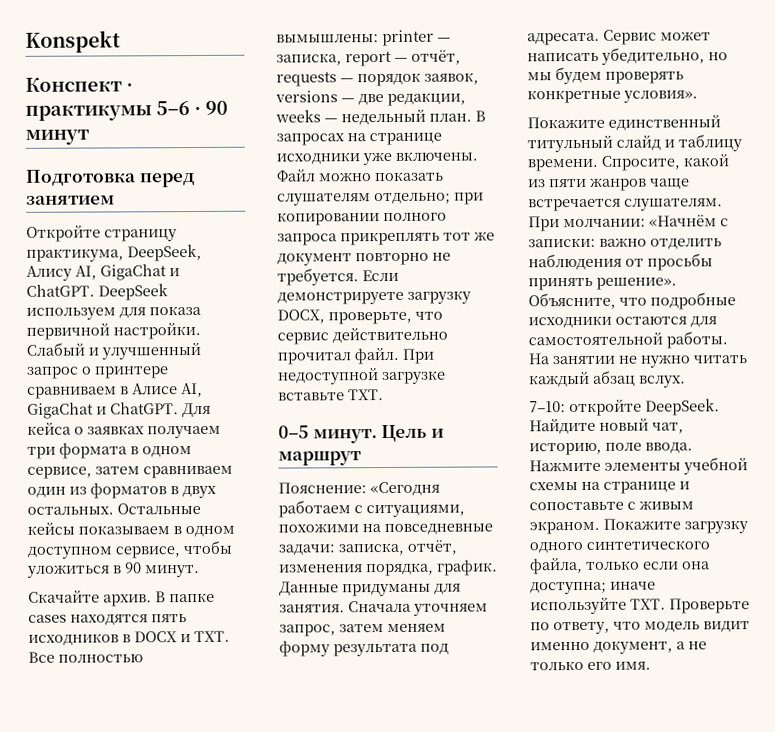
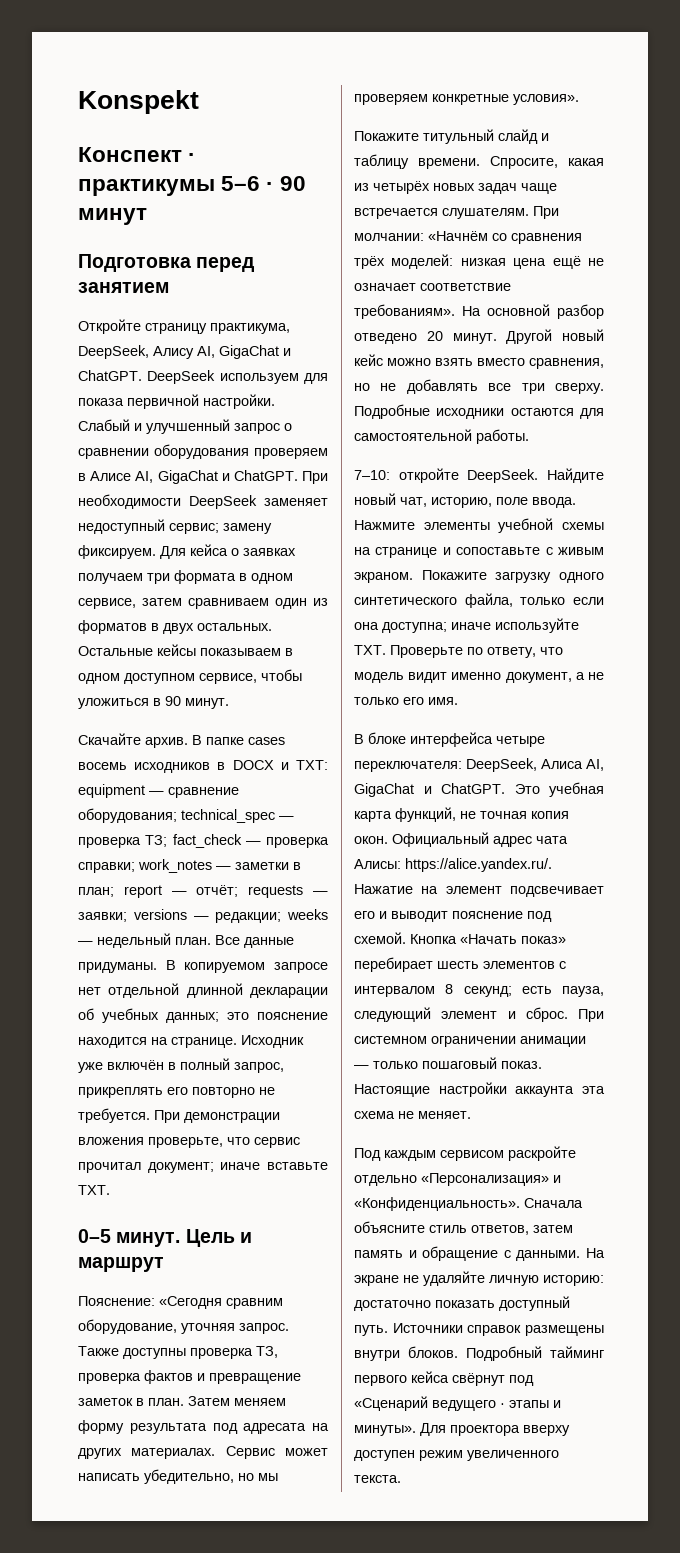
- Слабый и улучшенный запрос о принтере сравниваем в Алисе AI, GigaChat и ChatGPT.
+ Слабый и улучшенный запрос о сравнении оборудования проверяем в Алисе AI, GigaChat и ChatGPT.
+ При необходимости DeepSeek заменяет недоступный сервис; замену фиксируем.
- В папке cases находятся пять исходников в DOCX и TXT. Все полностью вымышлены: printer — записка, report — отчёт, requests — порядок заявок, versions — две редакции, weeks — недельный план. В запросах на странице исходники уже включены. Файл можно показать слушателям отдельно; при копировании полного запроса прикреплять тот же документ повторно не требуется. Если демонстрируете загрузку DOCX, проверьте, что сервис действительно прочитал файл. При недоступной загрузке вставьте TXT.
+ В папке cases восемь исходников в DOCX и TXT: equipment — сравнение оборудования; technical_spec — проверка ТЗ; fact_check — проверка справки; work_notes — заметки в план; report — отчёт; requests — заявки; versions — редакции; weeks — недельный план. Все данные придуманы. В копируемом запросе нет отдельной длинной декларации об учебных данных; это пояснение находится на странице. Исходник уже включён в полный запрос, прикреплять его повторно не требуется. При демонстрации вложения проверьте, что сервис прочитал документ; иначе вставьте TXT.
- Пояснение: «Сегодня работаем с ситуациями, похожими на повседневные задачи: записка, отчёт, изменения порядка, график. Данные придуманы для занятия. Сначала уточняем запрос, затем меняем форму результата под адресата.
+ Пояснение: «Сегодня сравним оборудование, уточняя запрос. Также доступны проверка ТЗ, проверка фактов и превращение заметок в план. Затем меняем форму результата под адресата на других материалах.
- Сервис может написать убедительно, но мы будем проверять конкретные условия».
+ Сервис может написать убедительно, но мы проверяем конкретные условия».
- Покажите единственный титульный слайд и таблицу времени.
+ Покажите титульный слайд и таблицу времени.
- Спросите, какой из пяти жанров чаще встречается слушателям.
+ Спросите, какая из четырёх новых задач чаще встречается слушателям.
- При молчании: «Начнём с записки: важно отделить наблюдения от просьбы принять решение». Объясните, что подробные исходники остаются для самостоятельной работы. На занятии не нужно читать каждый абзац вслух.
+ При молчании: «Начнём со сравнения трёх моделей: низкая цена ещё не означает соответствие требованиям». На основной разбор отведено 20 минут. Другой новый кейс можно взять вместо сравнения, но не добавлять все три сверху. Подробные исходники остаются для самостоятельной работы.
+ В блоке интерфейса четыре переключателя: DeepSeek, Алиса AI, GigaChat и ChatGPT. Это учебная карта функций, не точная копия окон. Официальный адрес чата Алисы: https://alice.yandex.ru/. Нажатие на элемент подсвечивает его и выводит пояснение под схемой. Кнопка «Начать показ» перебирает шесть элементов с интервалом 8 секунд; есть пауза, следующий элемент и сброс. При системном ограничении анимации — только пошаговый показ. Настоящие настройки аккаунта эта схема не меняет.
+ Под каждым сервисом раскройте отдельно «Персонализация» и «Конфиденциальность». Сначала объясните стиль ответов, затем память и обращение с данными. На экране не удаляйте личную историю: достаточно показать доступный путь. Источники справок размещены внутри блоков. Подробный тайминг первого кейса свёрнут под «Сценарий ведущего · этапы и минуты». Для проектора вверху доступен режим увеличенного текста.

